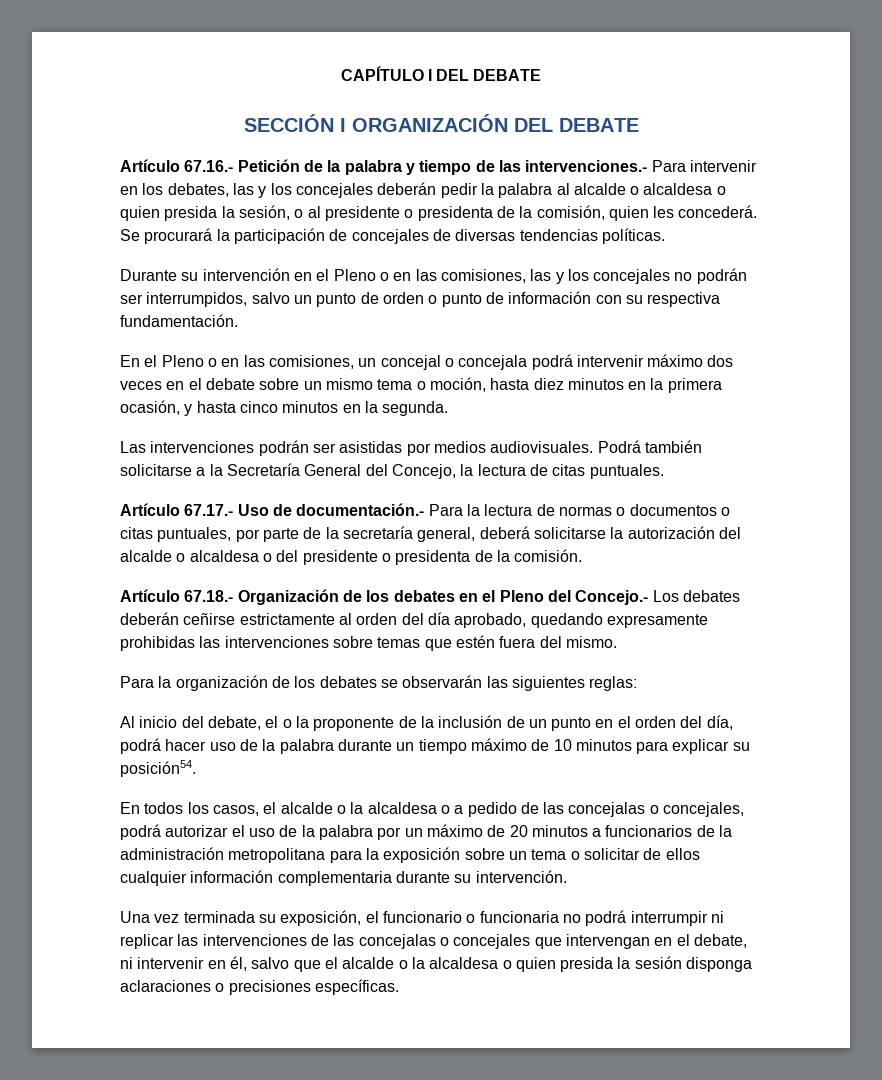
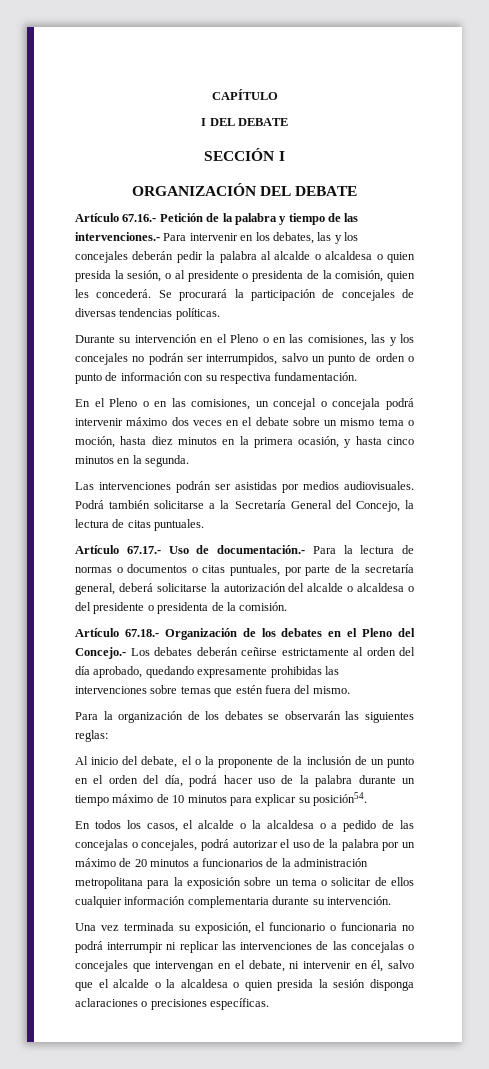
- CAPÍTULO I DEL DEBATE
+ CAPÍTULO
+ I DEL DEBATE
- SECCIÓN I ORGANIZACIÓN DEL DEBATE
+ SECCIÓN I
+ ORGANIZACIÓN DEL DEBATE

